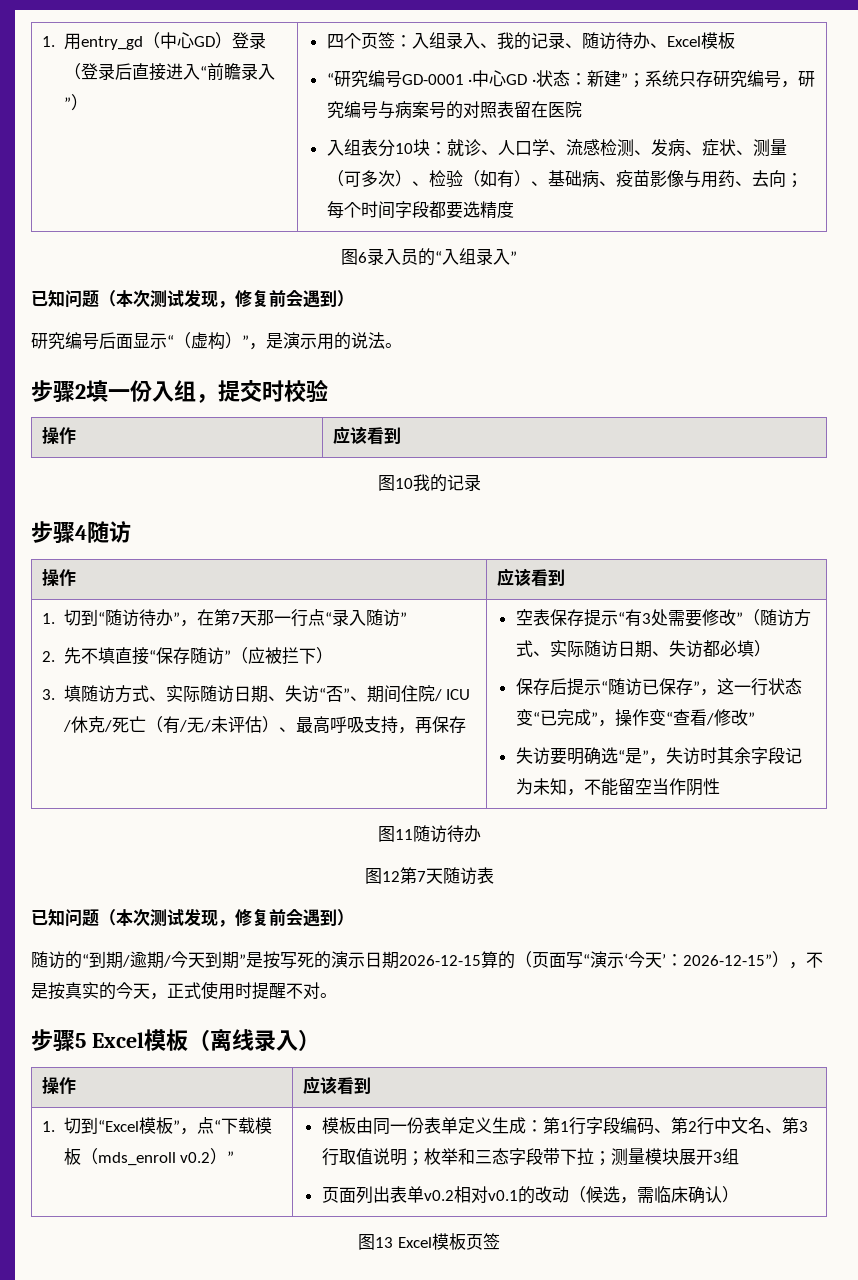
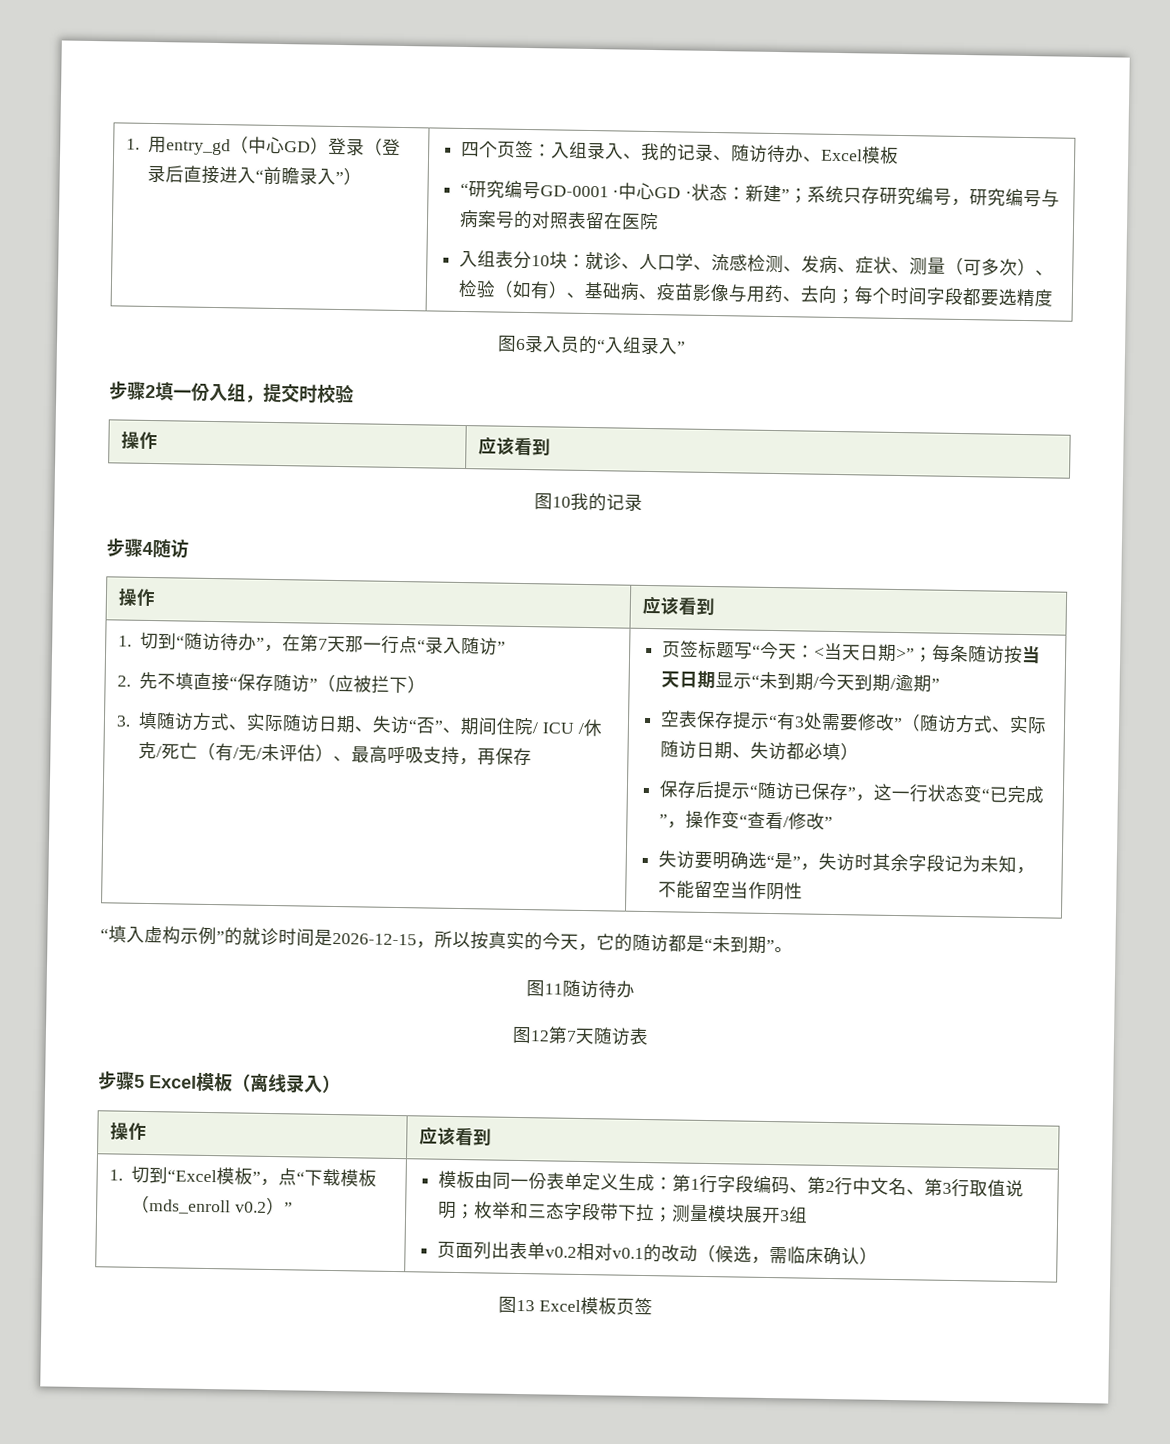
  图6录入员的“入组录入”
- 已知问题（本次测试发现，修复前会遇到）
- 研究编号后面显示“（虚构）”，是演示用的说法。
+ 页签标题写“今天：<当天日期>”；每条随访按当天日期显示“未到期/今天到期/逾期”
+ “填入虚构示例”的就诊时间是2026-12-15，所以按真实的今天，它的随访都是“未到期”。
  图12第7天随访表
- 已知问题（本次测试发现，修复前会遇到）
- 随访的“到期/逾期/今天到期”是按写死的演示日期2026-12-15算的（页面写“演示‘今天’：2026-12-15”），不是按真实的今天，正式使用时提醒不对。

